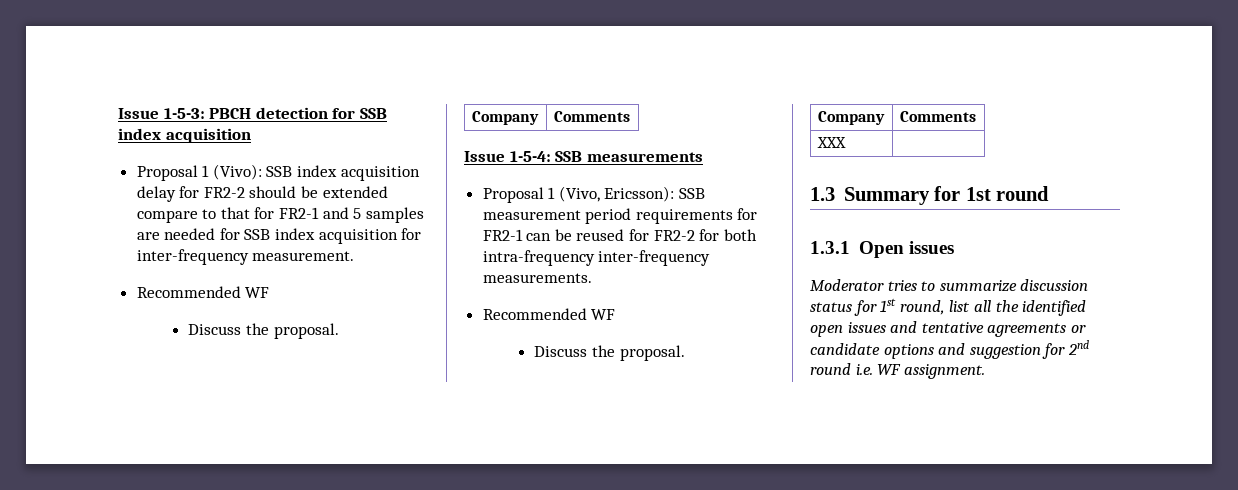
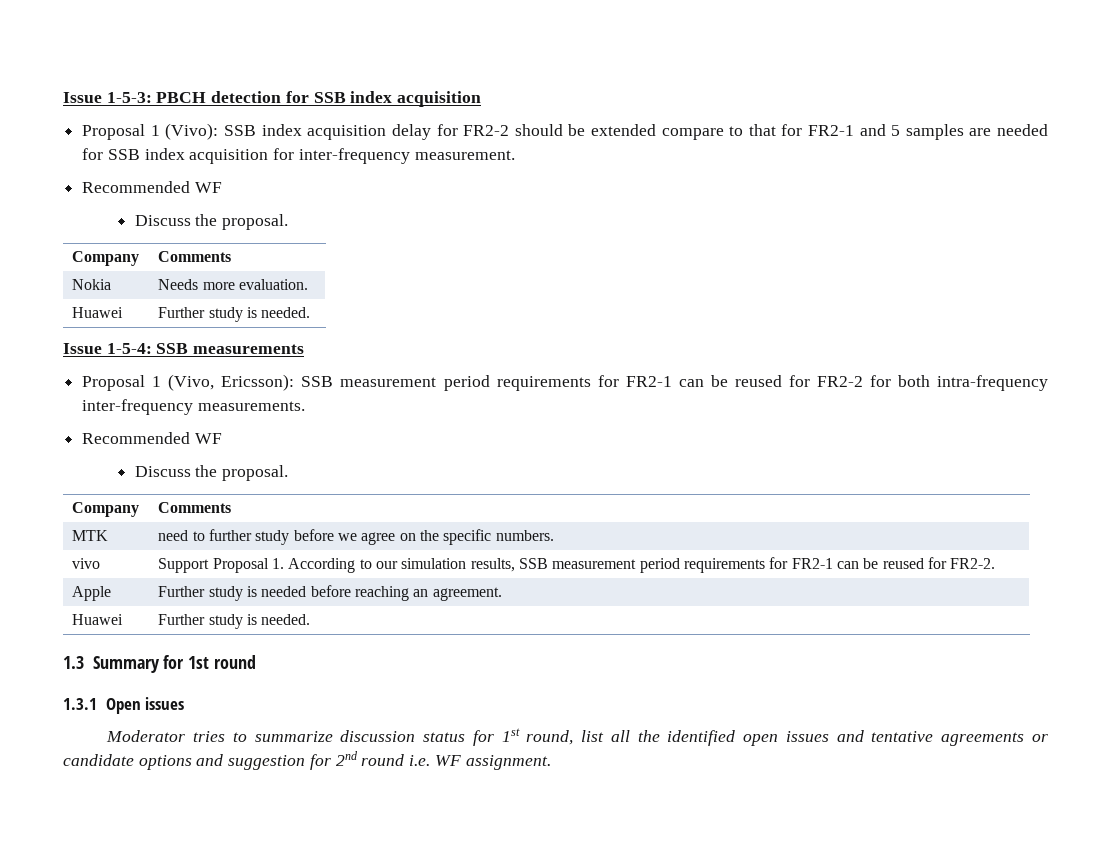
+ Nokia | Needs more evaluation.
+ Huawei | Further study is needed.
- XXX |
+ MTK | need to further study before we agree on the specific numbers.
+ vivo | Support Proposal 1. According to our simulation results, SSB measurement period requirements for FR2-1 can be reused for FR2-2.
+ Apple | Further study is needed before reaching an agreement.
+ Huawei | Further study is needed.

